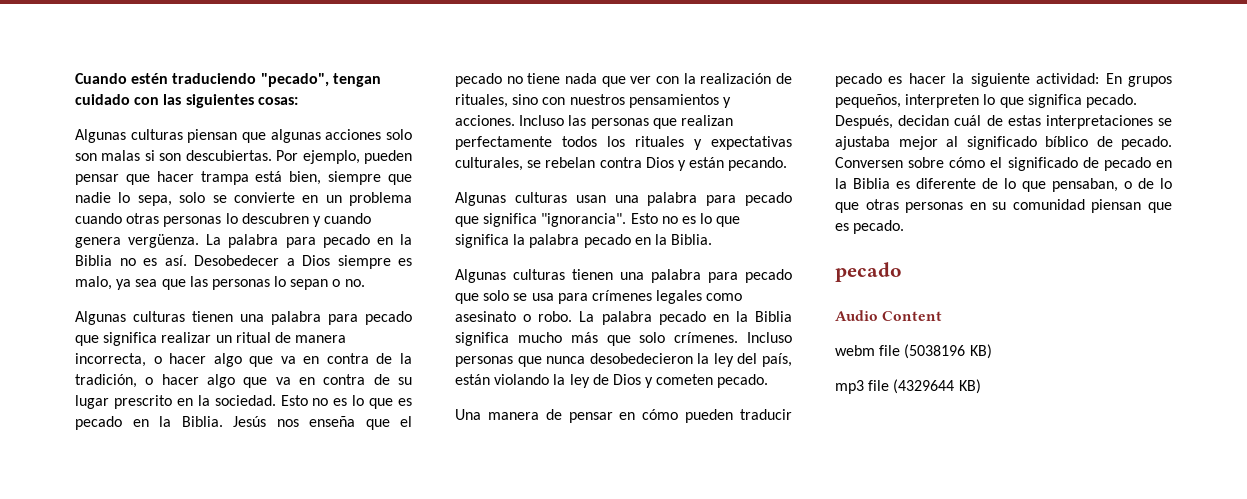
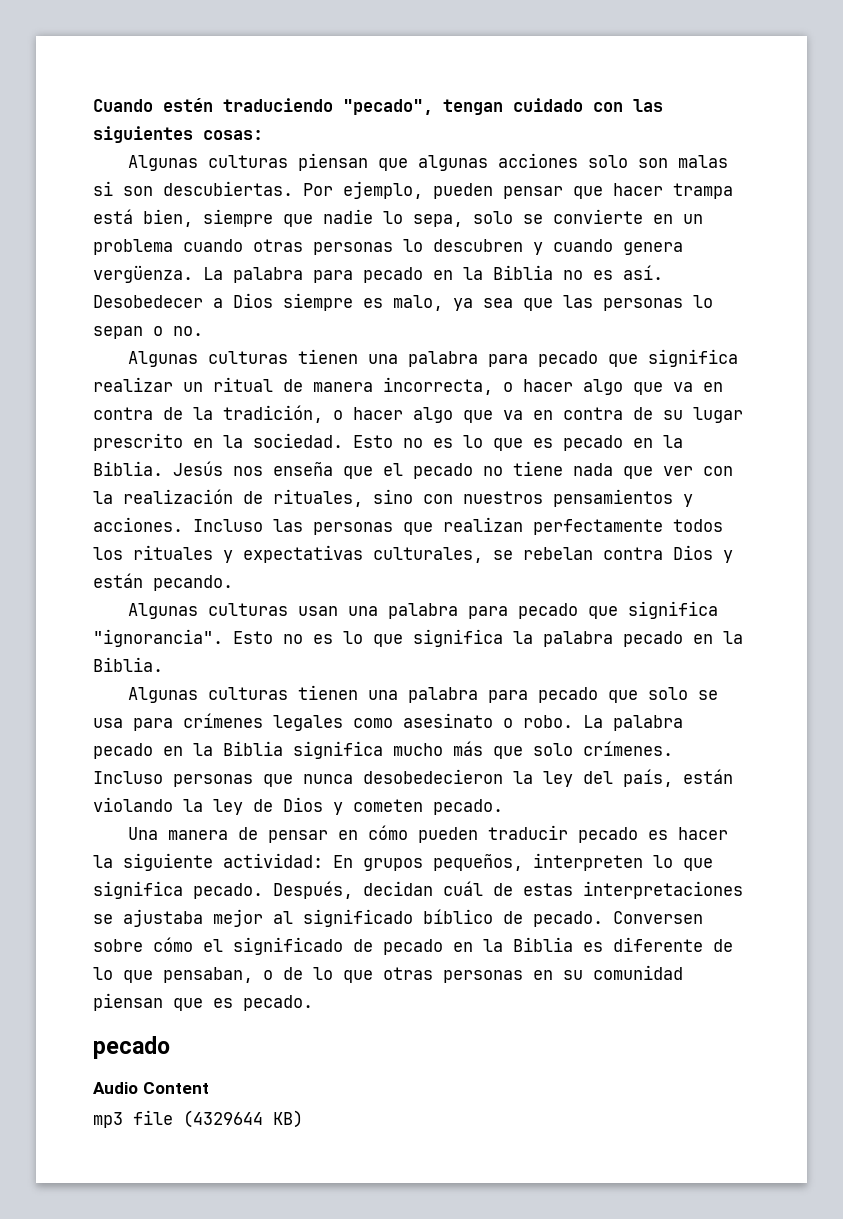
- webm file (5038196 KB)

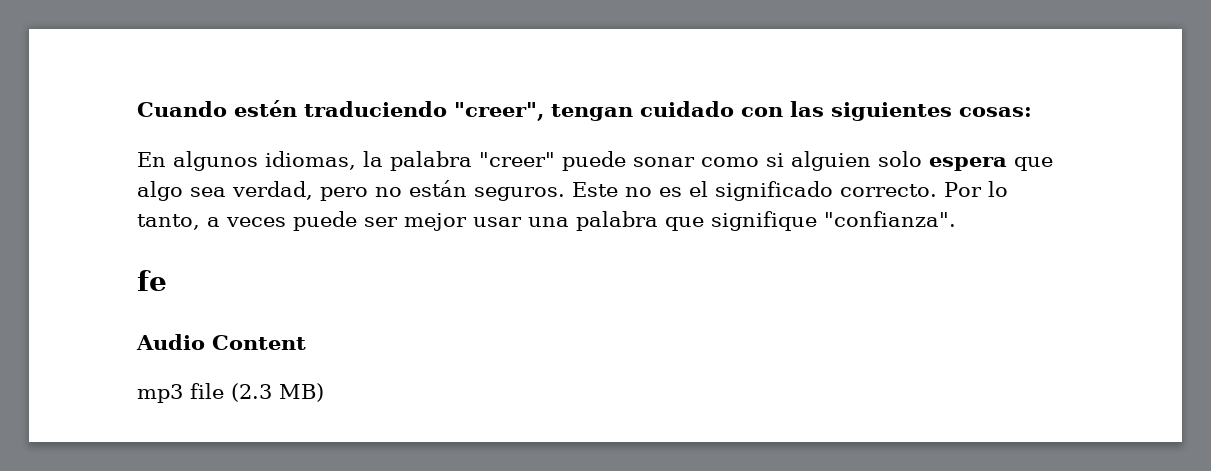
- Cuando estén traduciendo "pecado", tengan cuidado con las siguientes cosas:
+ Cuando estén traduciendo "creer", tengan cuidado con las siguientes cosas:
- Algunas culturas piensan que algunas acciones solo son malas si son descubiertas. Por ejemplo, pueden pensar que hacer trampa está bien, siempre que nadie lo sepa, solo se convierte en un problema cuando otras personas lo descubren y cuando genera vergüenza. La palabra para pecado en la Biblia no es así. Desobedecer a Dios siempre es malo, ya sea que las personas lo sepan o no.
- Algunas culturas tienen una palabra para pecado que significa realizar un ritual de manera incorrecta, o hacer algo que va en contra de la tradición, o hacer algo que va en contra de su lugar prescrito en la sociedad. Esto no es lo que es pecado en la Biblia. Jesús nos enseña que el pecado no tiene nada que ver con la realización de rituales, sino con nuestros pensamientos y acciones. Incluso las personas que realizan perfectamente todos los rituales y expectativas culturales, se rebelan contra Dios y están pecando.
- Algunas culturas usan una palabra para pecado que significa "ignorancia". Esto no es lo que significa la palabra pecado en la Biblia.
- Algunas culturas tienen una palabra para pecado que solo se usa para crímenes legales como asesinato o robo. La palabra pecado en la Biblia significa mucho más que solo crímenes. Incluso personas que nunca desobedecieron la ley del país, están violando la ley de Dios y cometen pecado.
- Una manera de pensar en cómo pueden traducir pecado es hacer la siguiente actividad: En grupos pequeños, interpreten lo que significa pecado. Después, decidan cuál de estas interpretaciones se ajustaba mejor al significado bíblico de pecado. Conversen sobre cómo el significado de pecado en la Biblia es diferente de lo que pensaban, o de lo que otras personas en su comunidad piensan que es pecado.
- pecado
+ En algunos idiomas, la palabra "creer" puede sonar como si alguien solo espera que algo sea verdad, pero no están seguros. Este no es el significado correcto. Por lo tanto, a veces puede ser mejor usar una palabra que signifique "confianza".
+ fe
- mp3 file (4329644 KB)
+ mp3 file (2.3 MB)

